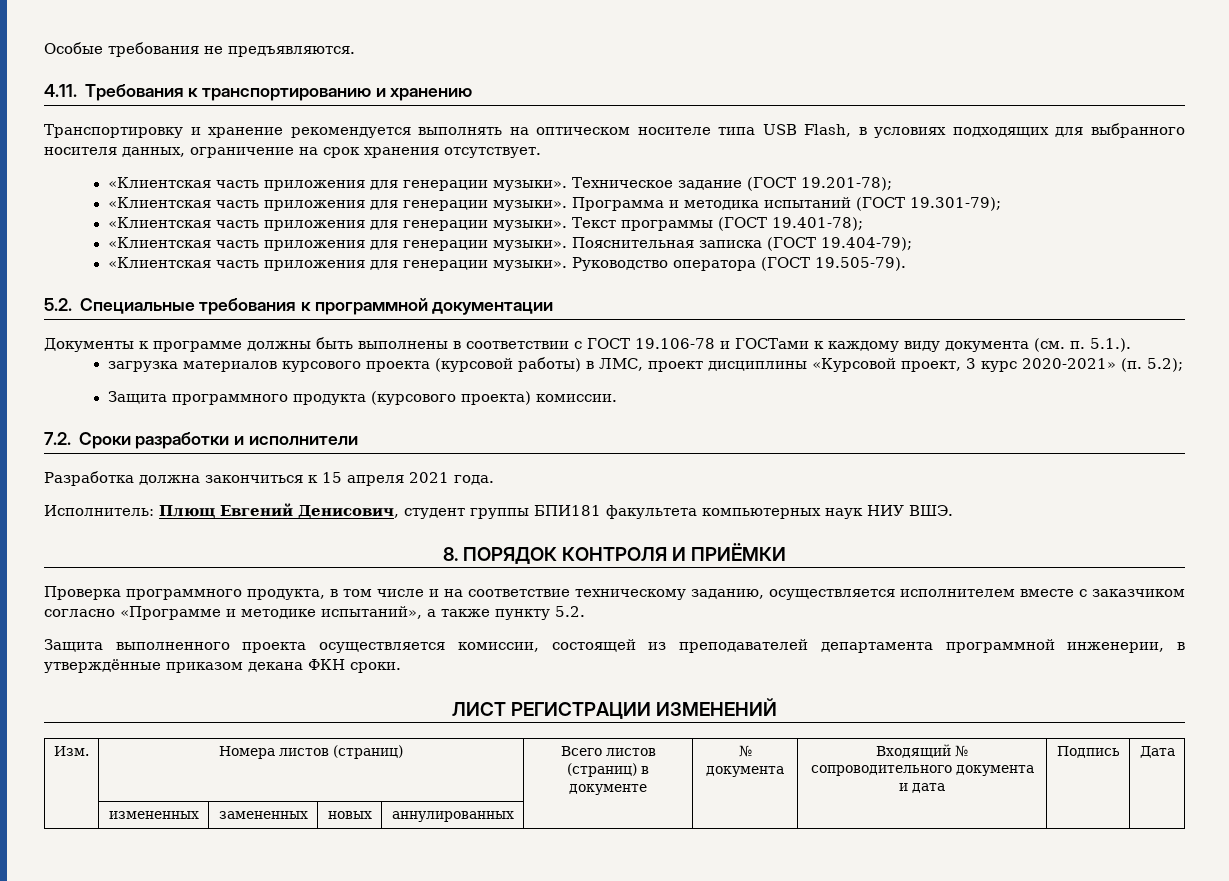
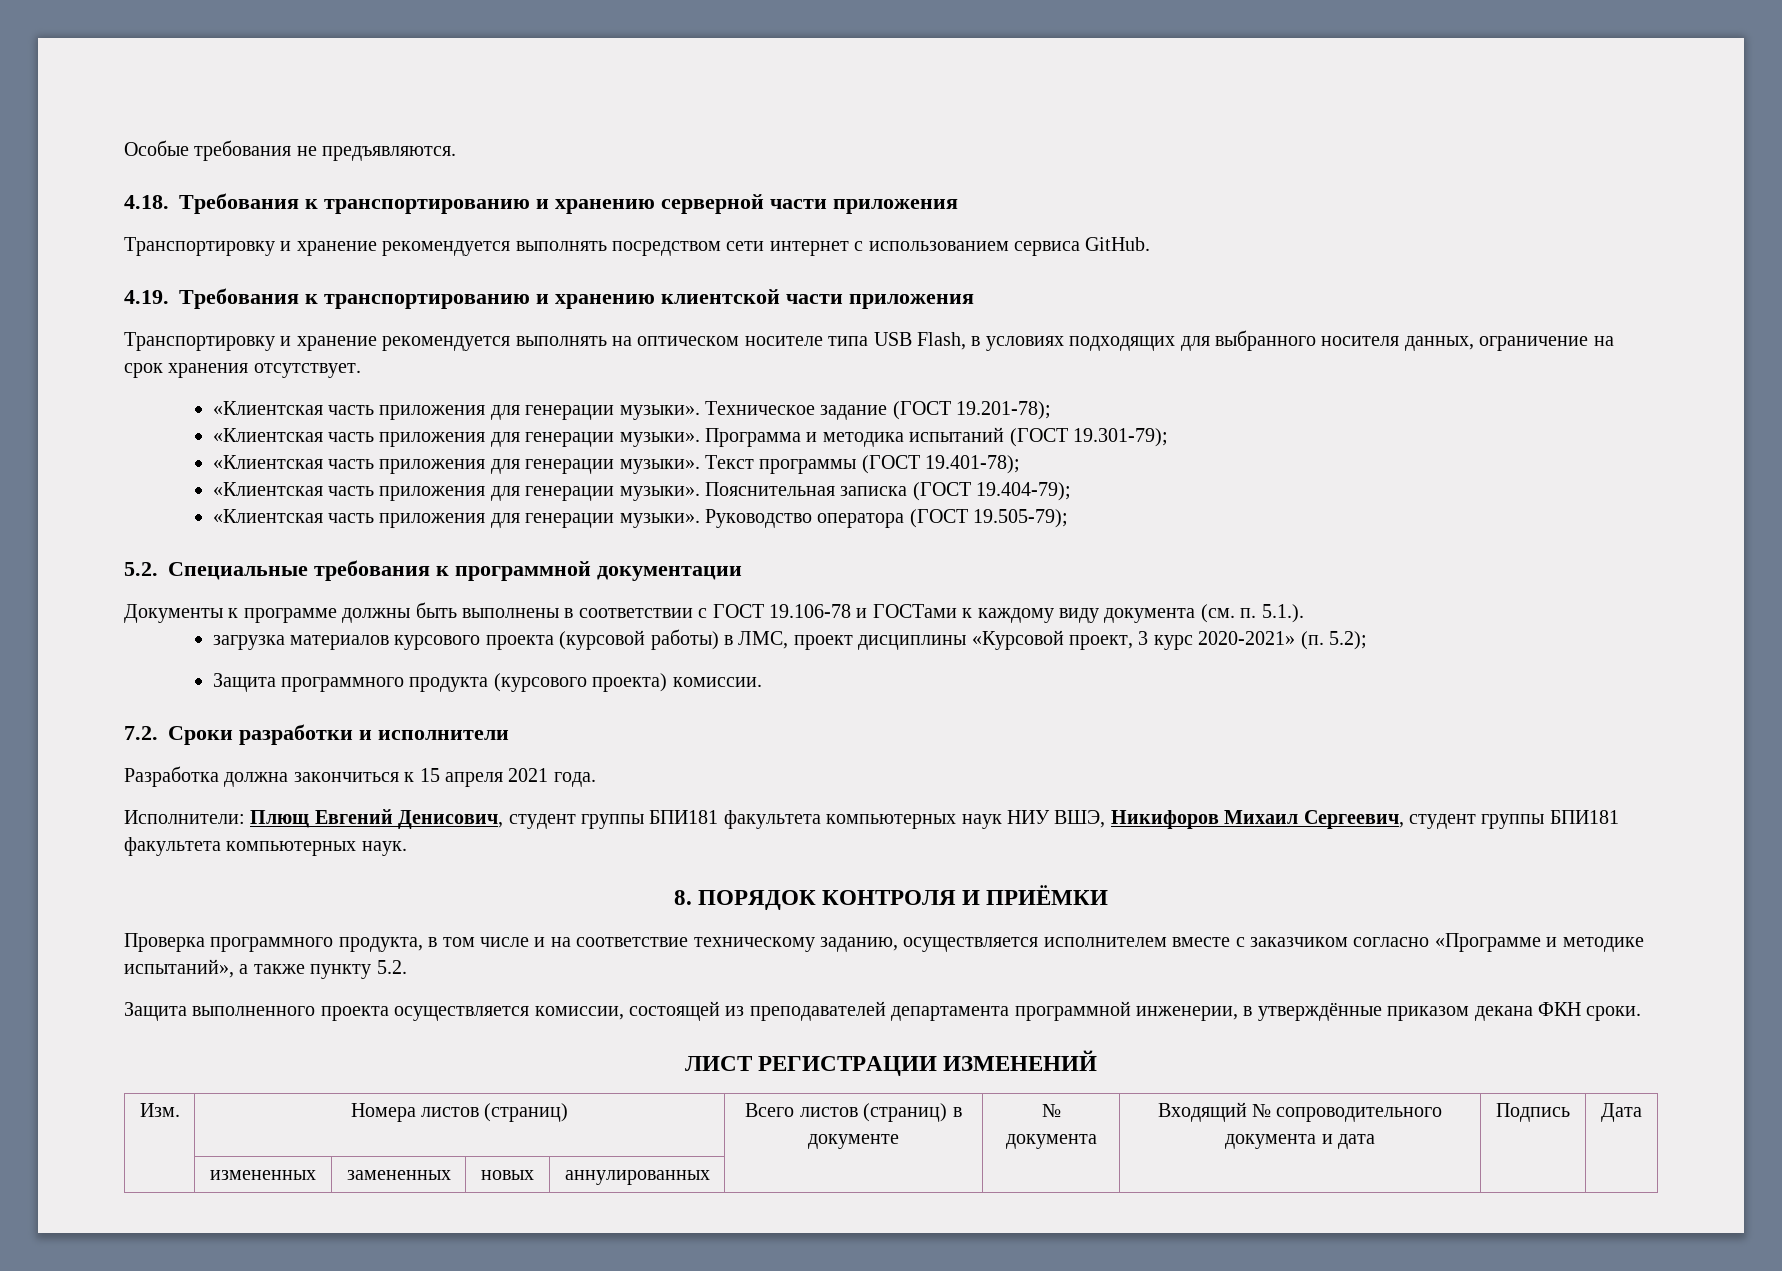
- 4.11. Требования к транспортированию и хранению
+ 4.18. Требования к транспортированию и хранению серверной части приложения
+ Транспортировку и хранение рекомендуется выполнять посредством сети интернет с использованием сервиса GitHub.
+ 4.19. Требования к транспортированию и хранению клиентской части приложения
- Руководство оператора (ГОСТ 19.505-79).
+ Руководство оператора (ГОСТ 19.505-79);
- Исполнитель: Плющ Евгений Денисович, студент группы БПИ181 факультета компьютерных наук НИУ ВШЭ.
+ Исполнители: Плющ Евгений Денисович, студент группы БПИ181 факультета компьютерных наук НИУ ВШЭ, Никифоров Михаил Сергеевич, студент группы БПИ181 факультета компьютерных наук.

